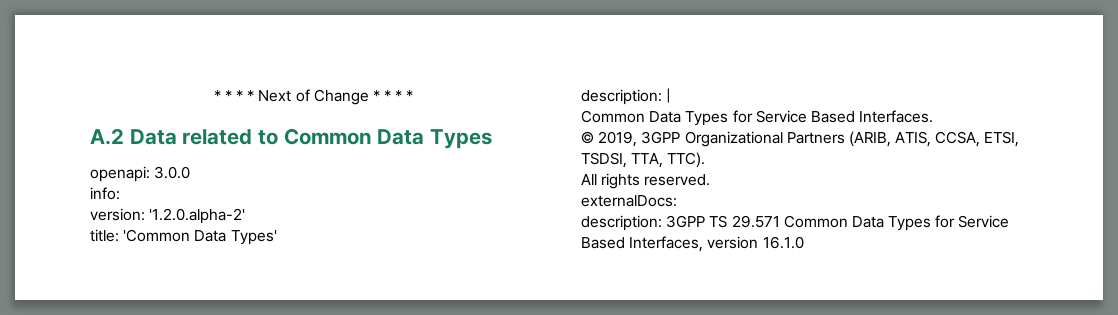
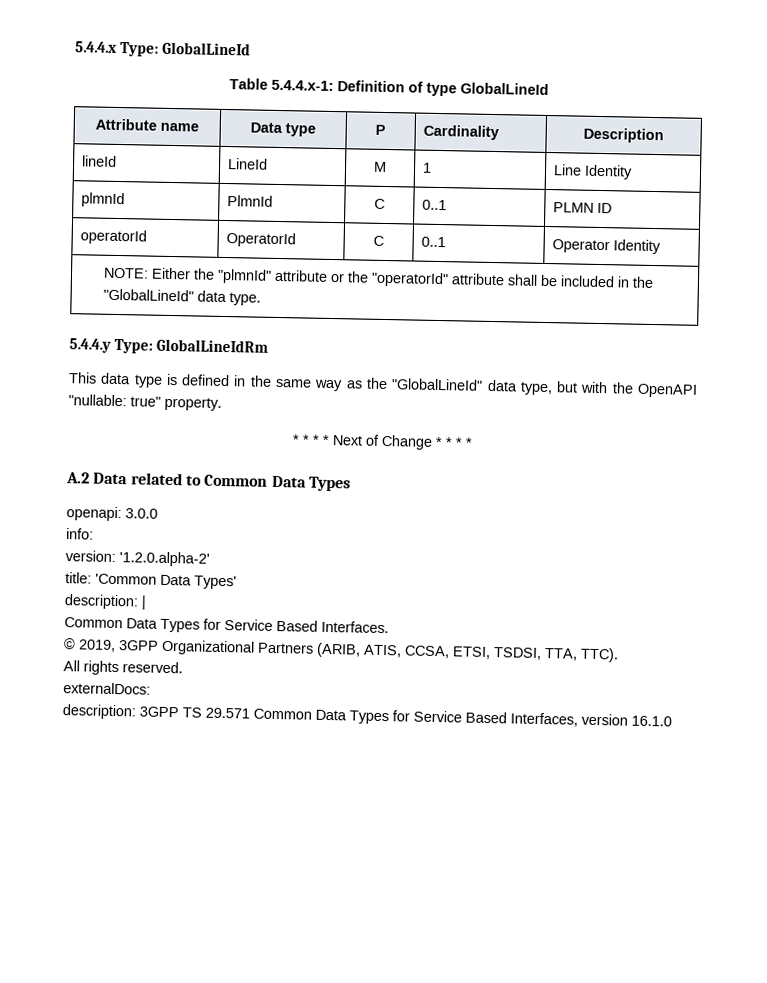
+ 5.4.4.x Type: GlobalLineId
+ Table 5.4.4.x-1: Definition of type GlobalLineId
+ Attribute name | Data type | P | Cardinality | Description
+ lineId | LineId | M | 1 | Line Identity
+ plmnId | PlmnId | C | 0..1 | PLMN ID
+ operatorId | OperatorId | C | 0..1 | Operator Identity
+ NOTE: Either the "plmnId" attribute or the "operatorId" attribute shall be included in the "GlobalLineId" data type.
+ 5.4.4.y Type: GlobalLineIdRm
+ This data type is defined in the same way as the "GlobalLineId" data type, but with the OpenAPI "nullable: true" property.

